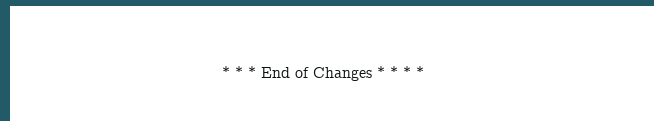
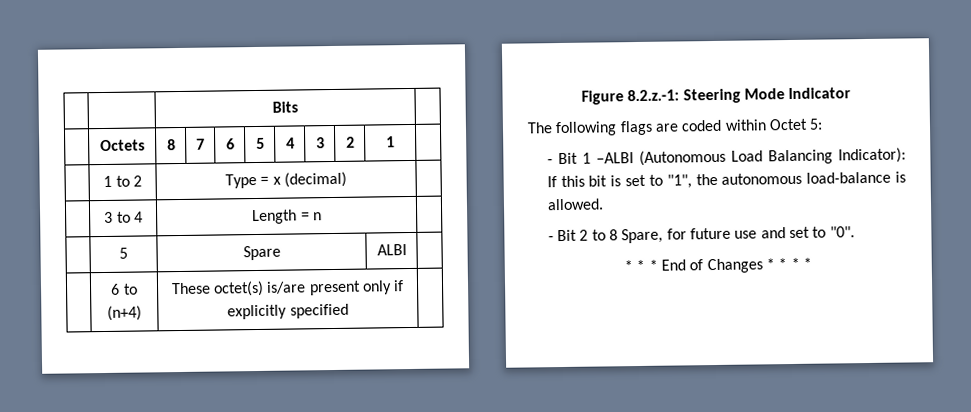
+ | | Bits |
+ | Octets | 8 | 7 | 6 | 5 | 4 | 3 | 2 | 1 |
+ | 1 to 2 | Type = x (decimal) |
+ | 3 to 4 | Length = n |
+ | 5 | Spare | ALBI |
+ | 6 to (n+4) | These octet(s) is/are present only if explicitly specified |
+ Figure 8.2.z.-1: Steering Mode Indicator
+ The following flags are coded within Octet 5:
+ - Bit 1 –ALBI (Autonomous Load Balancing Indicator): If this bit is set to "1", the autonomous load-balance is allowed.
+ - Bit 2 to 8 Spare, for future use and set to "0".

